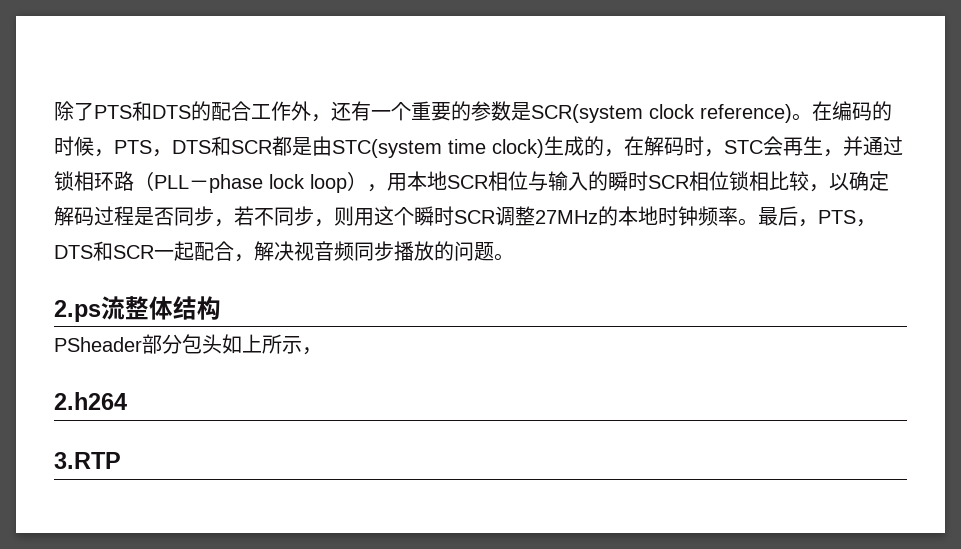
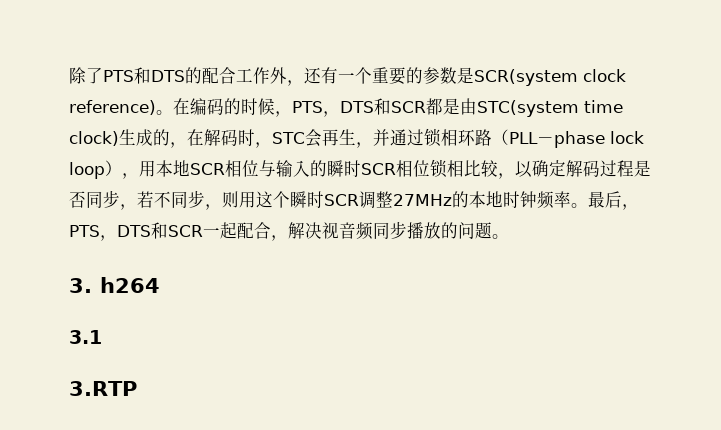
- 2.ps流整体结构
- PSheader部分包头如上所示，
- 2.h264
+ 3. h264
+ 3.1

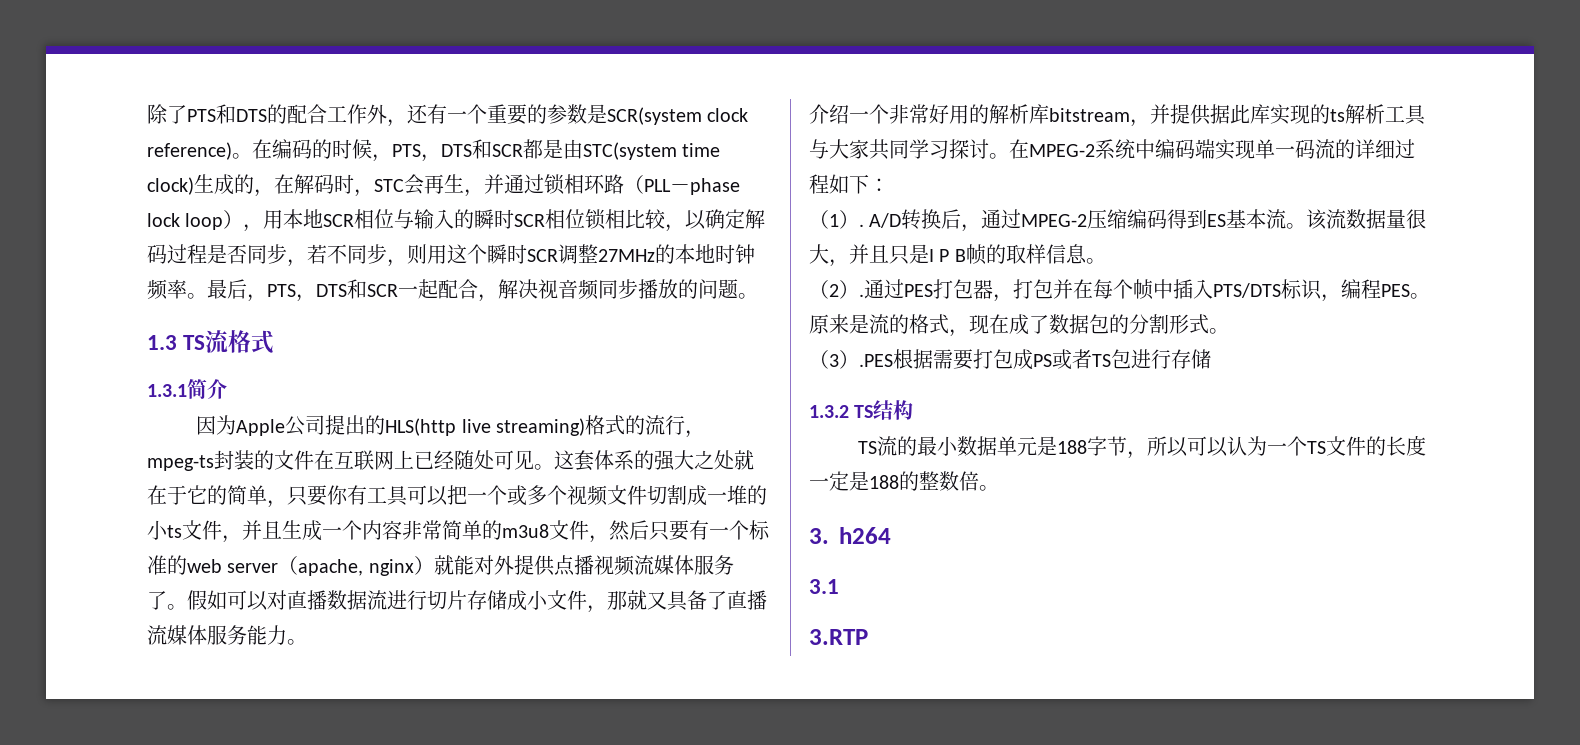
+ 1.3 TS流格式
+ 1.3.1简介
+ 因为Apple公司提出的HLS(http live streaming)格式的流行，mpeg-ts封装的文件在互联网上已经随处可见。这套体系的强大之处就在于它的简单，只要你有工具可以把一个或多个视频文件切割成一堆的小ts文件，并且生成一个内容非常简单的m3u8文件，然后只要有一个标准的web server（apache, nginx）就能对外提供点播视频流媒体服务了。假如可以对直播数据流进行切片存储成小文件，那就又具备了直播流媒体服务能力。
+ 介绍一个非常好用的解析库bitstream，并提供据此库实现的ts解析工具与大家共同学习探讨。在MPEG-2系统中编码端实现单一码流的详细过程如下：
+ （1）. A/D转换后，通过MPEG-2压缩编码得到ES基本流。该流数据量很大，并且只是I P B帧的取样信息。
+ （2）.通过PES打包器，打包并在每个帧中插入PTS/DTS标识，编程PES。原来是流的格式，现在成了数据包的分割形式。
+ （3）.PES根据需要打包成PS或者TS包进行存储
+ 1.3.2 TS结构
+ TS流的最小数据单元是188字节，所以可以认为一个TS文件的长度一定是188的整数倍。

